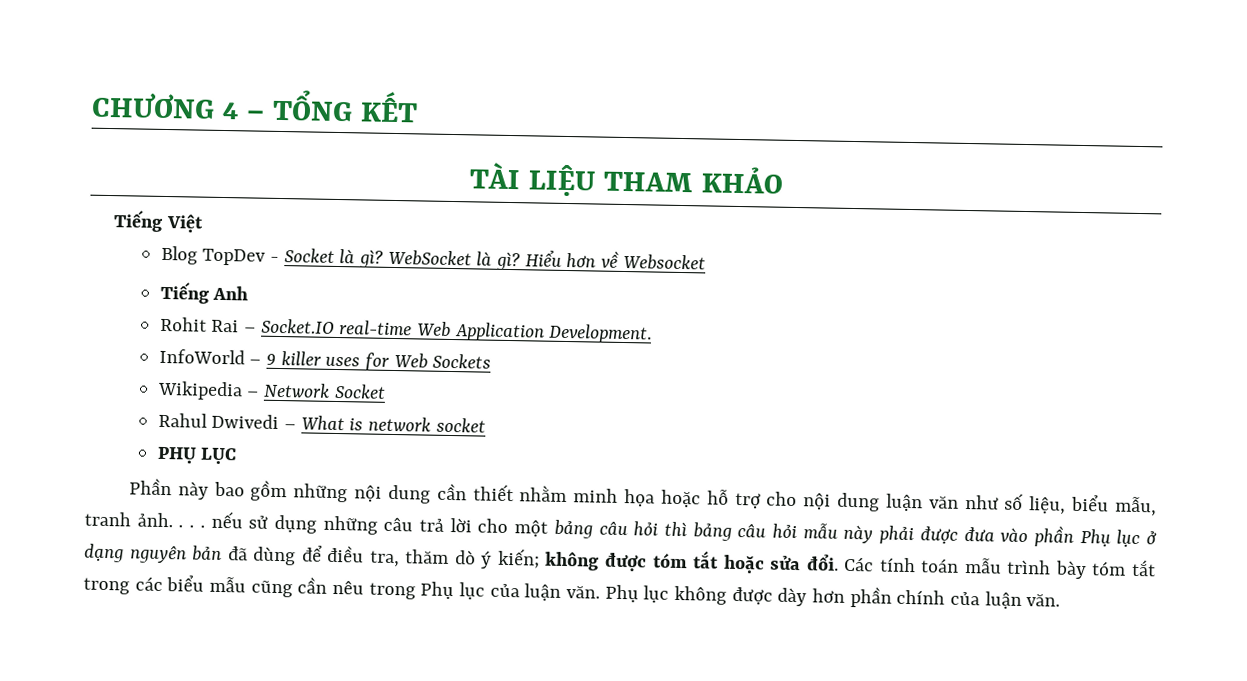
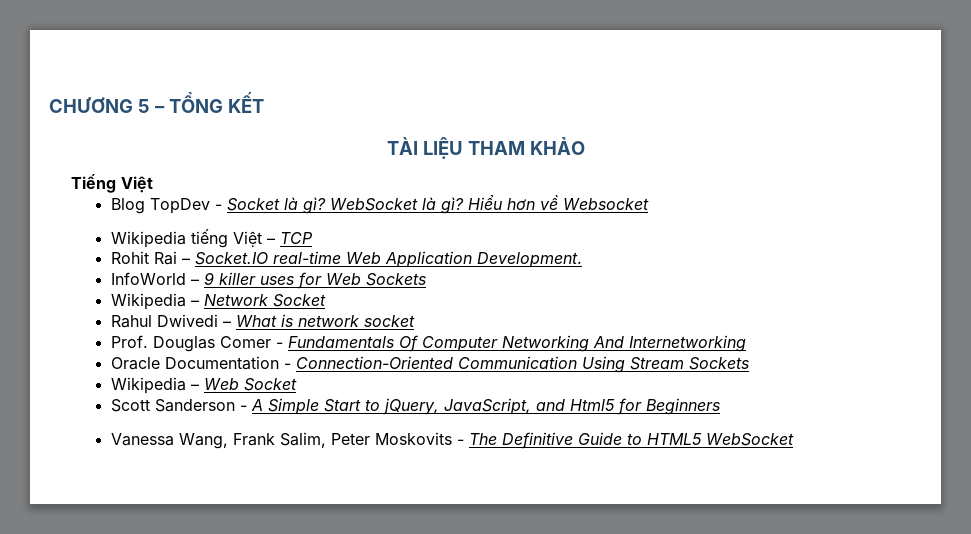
- CHƯƠNG 4 – TỔNG KẾT
+ CHƯƠNG 5 – TỔNG KẾT
- Tiếng Anh
+ Wikipedia tiếng Việt – TCP
- PHỤ LỤC
- Phần này bao gồm những nội dung cần thiết nhằm minh họa hoặc hỗ trợ cho nội dung luận văn như số liệu, biểu mẫu, tranh ảnh. . . . nếu sử dụng những câu trả lời cho một bảng câu hỏi thì bảng câu hỏi mẫu này phải được đưa vào phần Phụ lục ở dạng nguyên bản đã dùng để điều tra, thăm dò ý kiến; không được tóm tắt hoặc sửa đổi. Các tính toán mẫu trình bày tóm tắt trong các biểu mẫu cũng cần nêu trong Phụ lục của luận văn. Phụ lục không được dày hơn phần chính của luận văn.
+ Prof. Douglas Comer - Fundamentals Of Computer Networking And Internetworking
+ Oracle Documentation - Connection-Oriented Communication Using Stream Sockets
+ Wikipedia – Web Socket
+ Scott Sanderson - A Simple Start to jQuery, JavaScript, and Html5 for Beginners
+ Vanessa Wang, Frank Salim, Peter Moskovits - The Definitive Guide to HTML5 WebSocket

